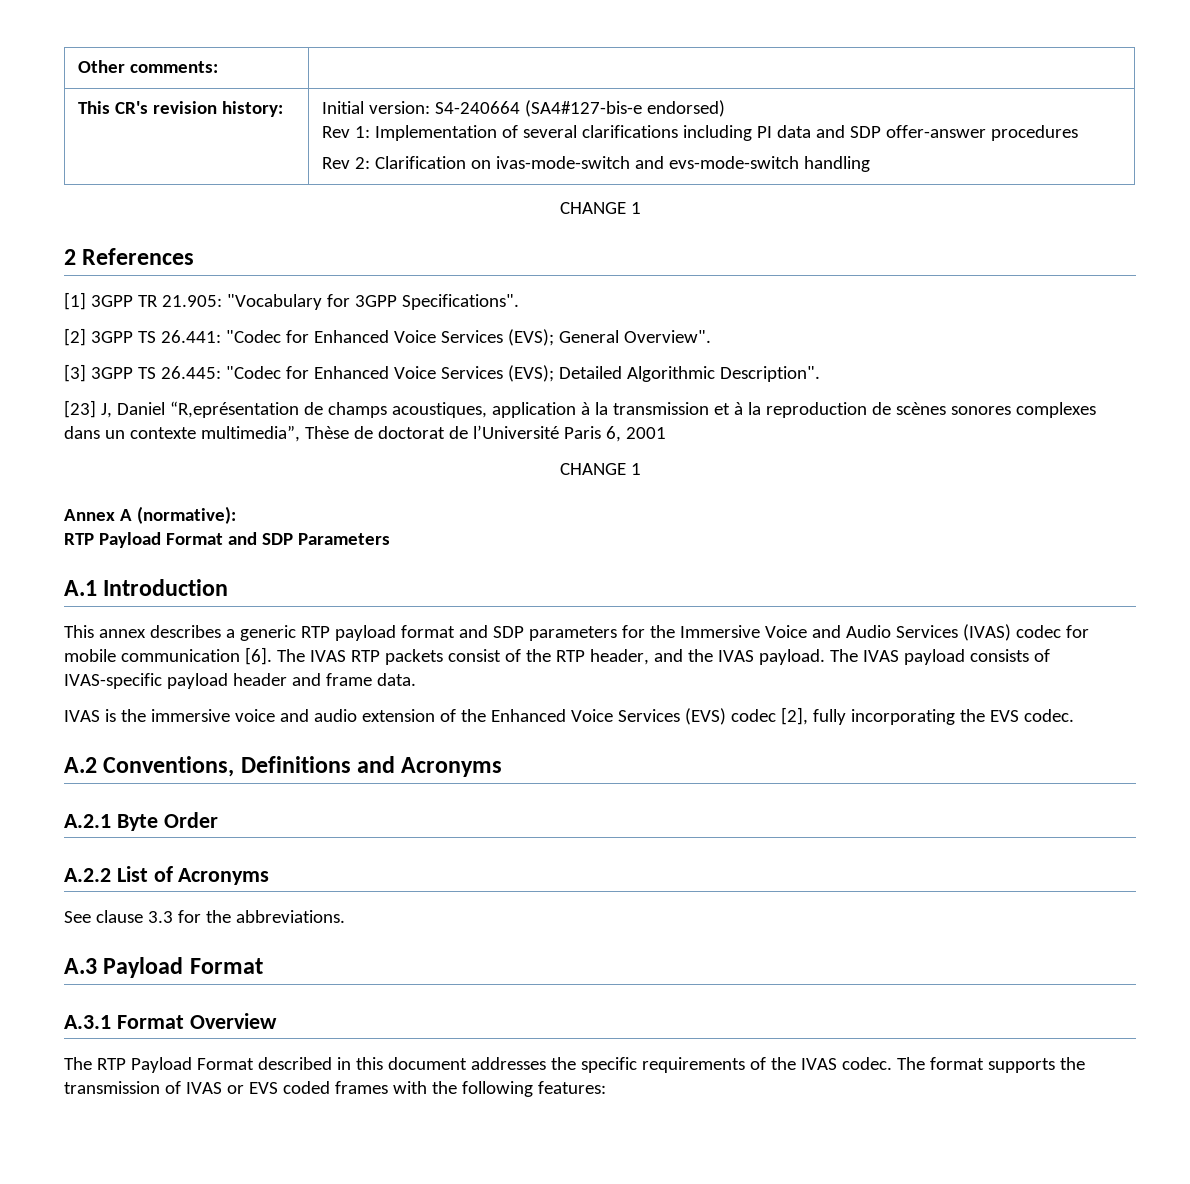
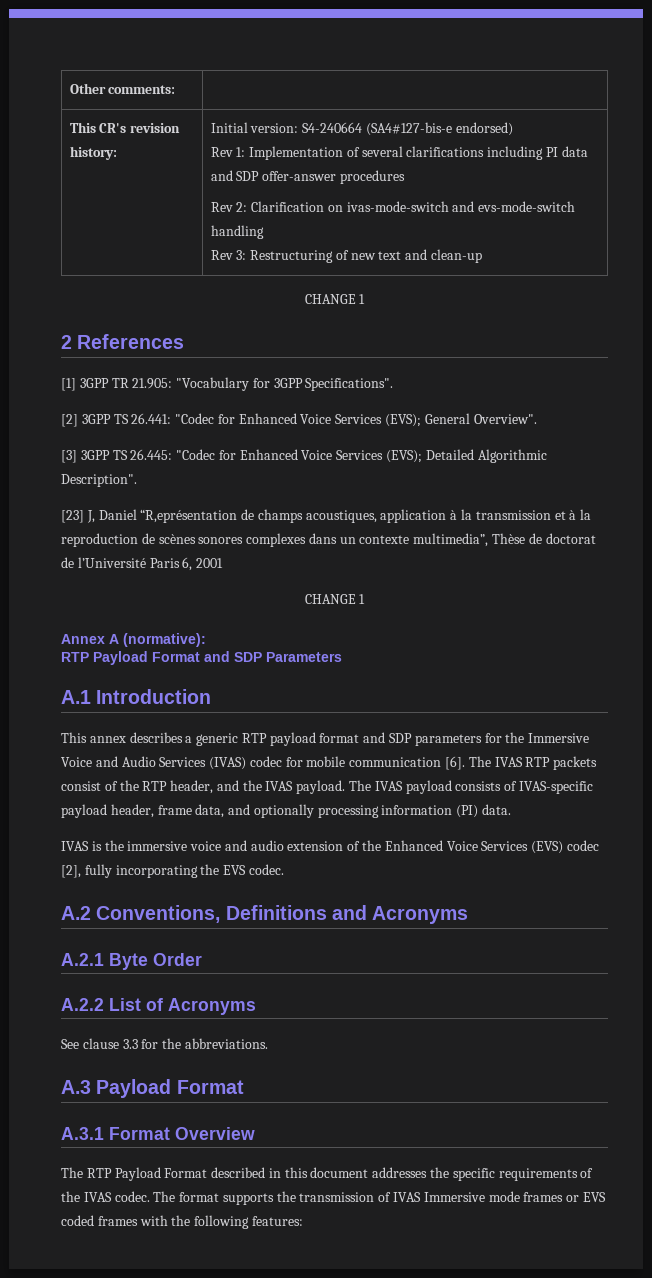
  This CR's revision history: | Initial version: S4-240664 (SA4#127-bis-e endorsed)
  Rev 1: Implementation of several clarifications including PI data and SDP offer-answer procedures
  Rev 2: Clarification on ivas-mode-switch and evs-mode-switch handling
+ Rev 3: Restructuring of new text and clean-up
- The IVAS payload consists of IVAS-specific payload header and frame data.
+ The IVAS payload consists of IVAS-specific payload header, frame data, and optionally processing information (PI) data.
- The format supports the transmission of IVAS or EVS coded frames with the following features:
+ The format supports the transmission of IVAS Immersive mode frames or EVS coded frames with the following features:

